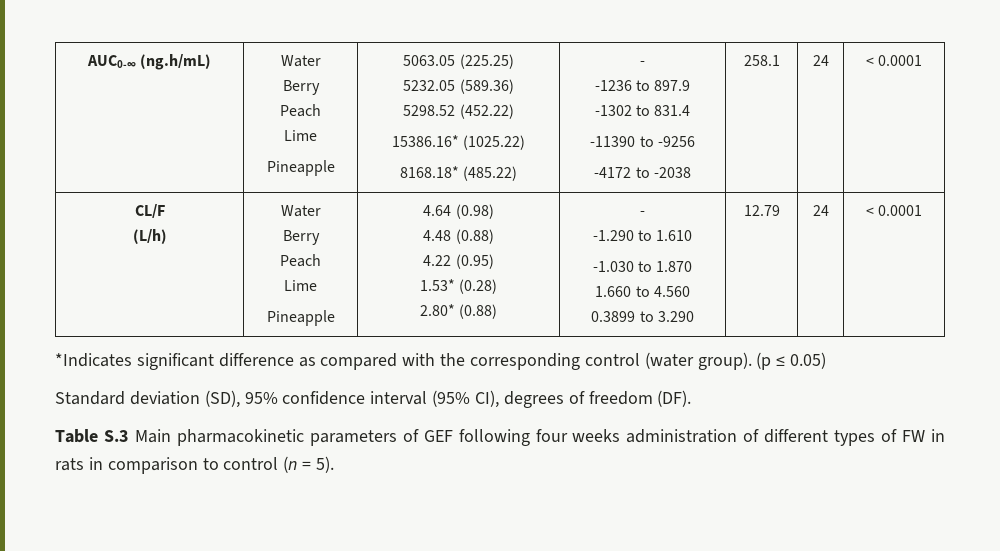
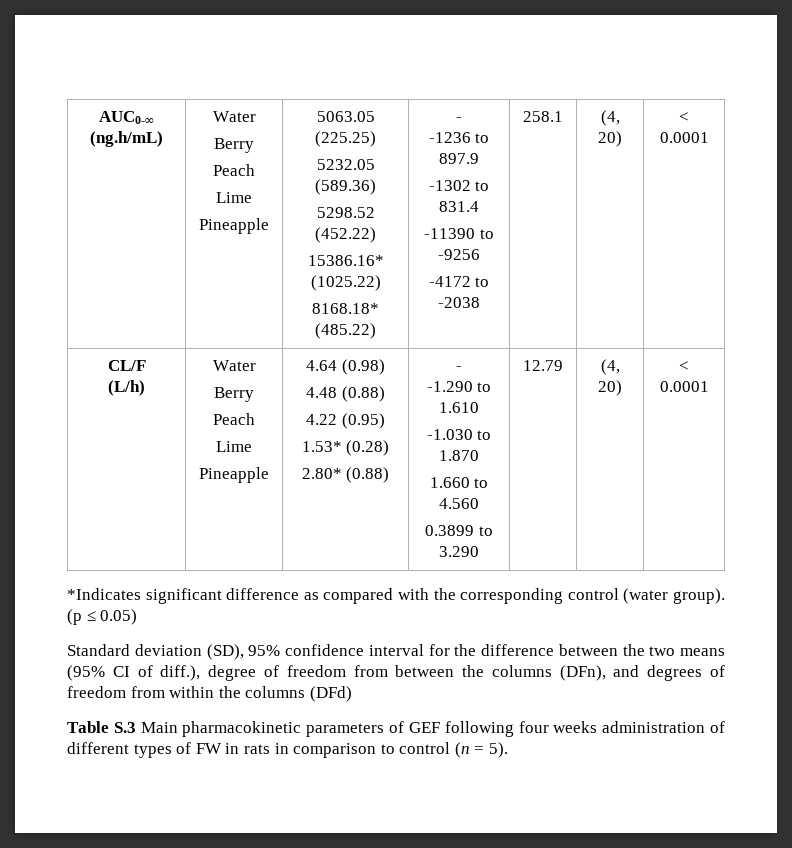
  AUC0-∞ (ng.h/mL) | Water
  Berry
  Peach
  Lime
  Pineapple | 5063.05 (225.25)
  5232.05 (589.36)
  5298.52 (452.22)
  15386.16* (1025.22)
  8168.18* (485.22) | -
  -1236 to 897.9
  -1302 to 831.4
  -11390 to -9256
- -4172 to -2038 | 258.1 | 24 | < 0.0001
+ -4172 to -2038 | 258.1 | (4, 20) | < 0.0001
  CL/F
  (L/h) | Water
  Berry
  Peach
  Lime
  Pineapple | 4.64 (0.98)
  4.48 (0.88)
  4.22 (0.95)
  1.53* (0.28)
  2.80* (0.88) | -
  -1.290 to 1.610
  -1.030 to 1.870
  1.660 to 4.560
- 0.3899 to 3.290 | 12.79 | 24 | < 0.0001
+ 0.3899 to 3.290 | 12.79 | (4, 20) | < 0.0001
- Standard deviation (SD), 95% confidence interval (95% CI), degrees of freedom (DF).
+ Standard deviation (SD), 95% confidence interval for the difference between the two means (95% CI of diff.), degree of freedom from between the columns (DFn), and degrees of freedom from within the columns (DFd)

